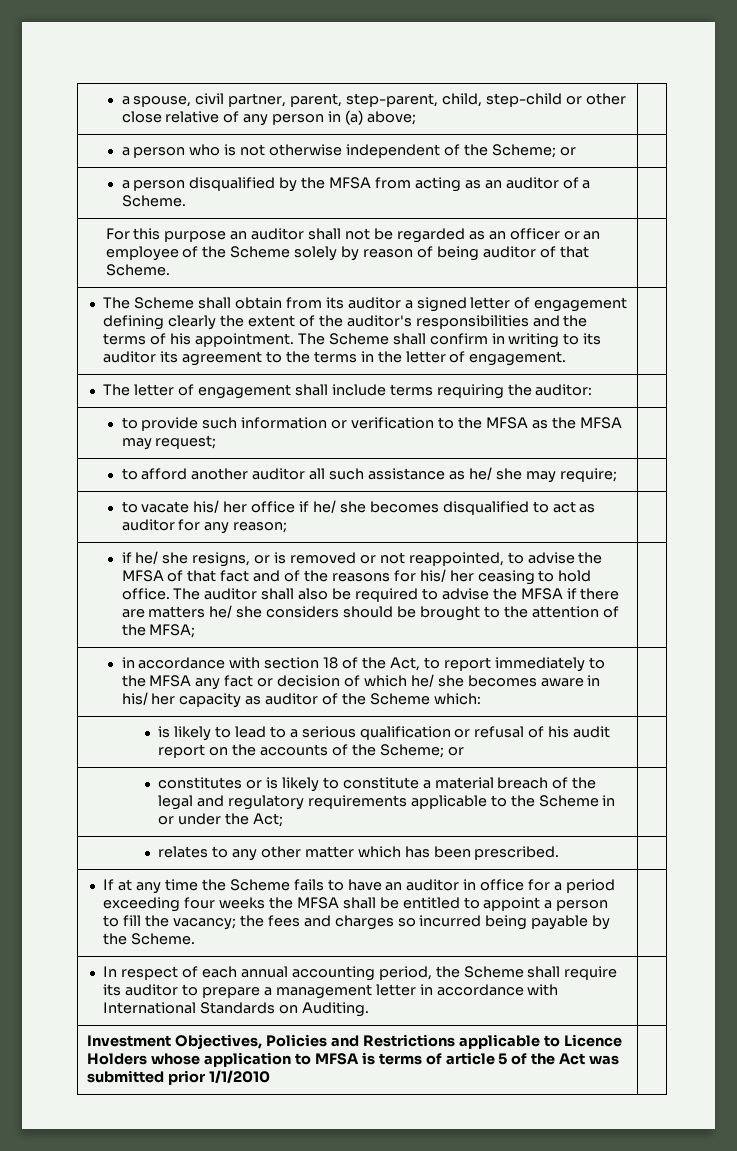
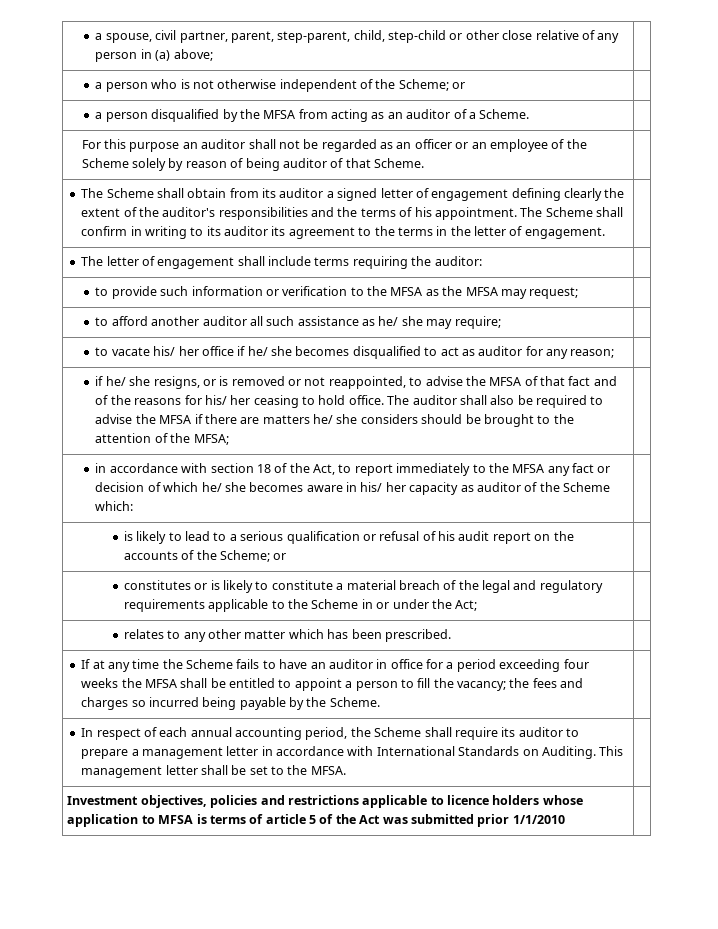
- In respect of each annual accounting period, the Scheme shall require its auditor to prepare a management letter in accordance with International Standards on Auditing. |
- Investment Objectives, Policies and Restrictions applicable to Licence Holders whose application to MFSA is terms of article 5 of the Act was submitted prior 1/1/2010 |
+ In respect of each annual accounting period, the Scheme shall require its auditor to prepare a management letter in accordance with International Standards on Auditing. This management letter shall be set to the MFSA. |
+ Investment objectives, policies and restrictions applicable to licence holders whose application to MFSA is terms of article 5 of the Act was submitted prior 1/1/2010 |

